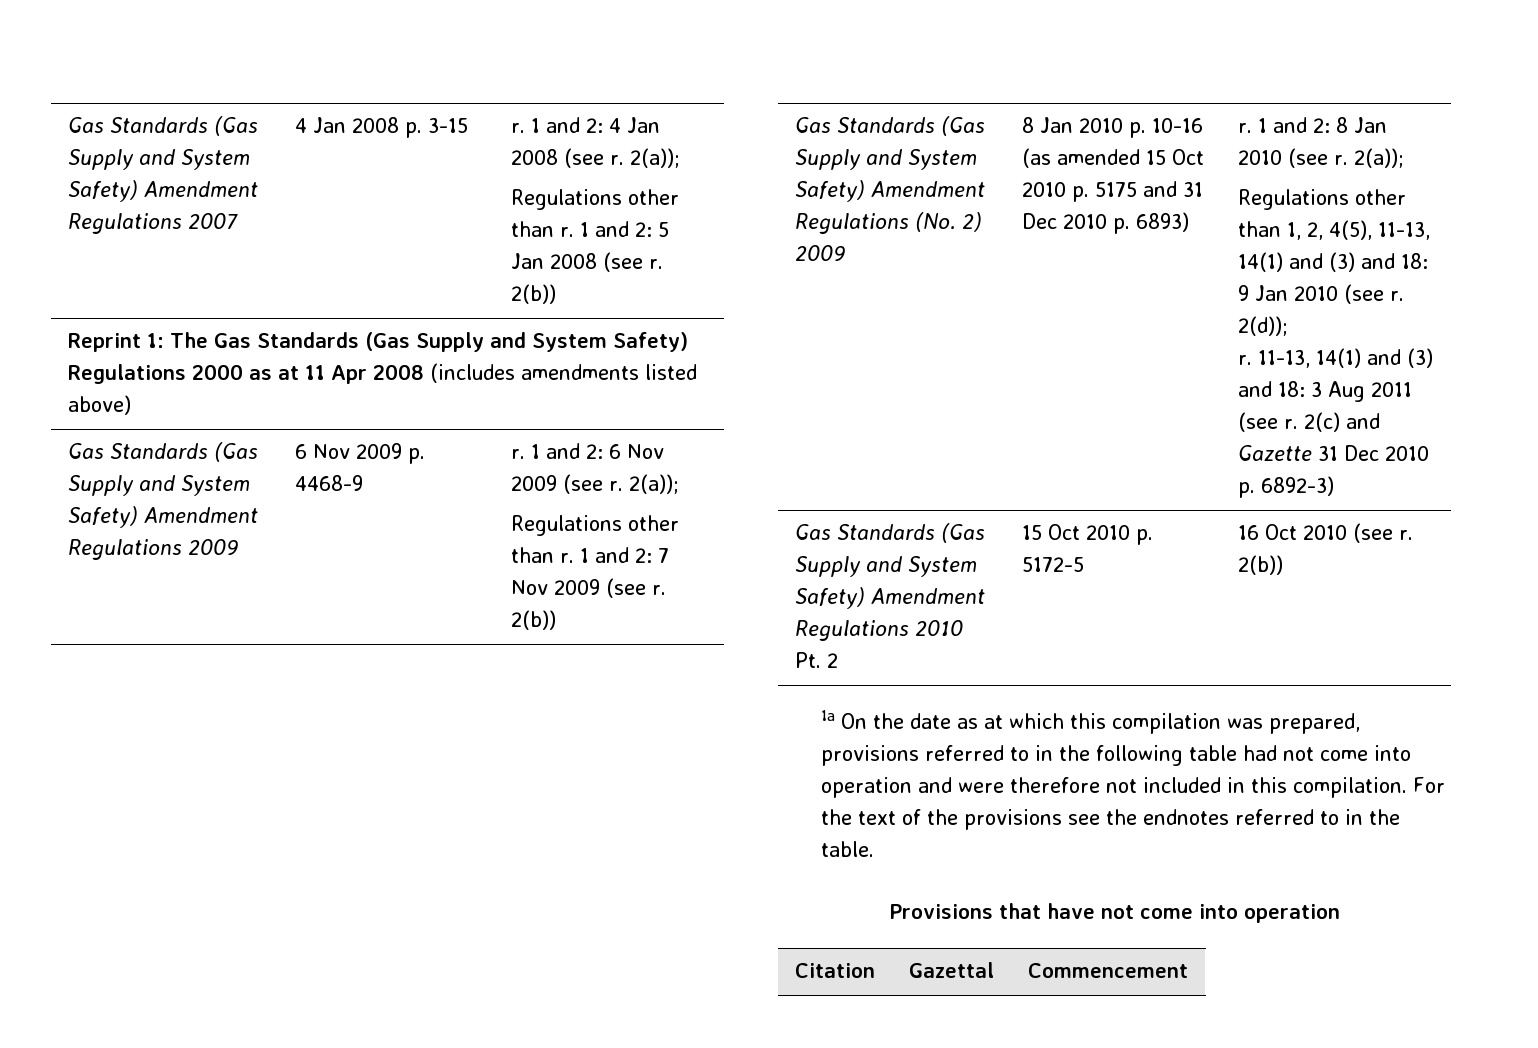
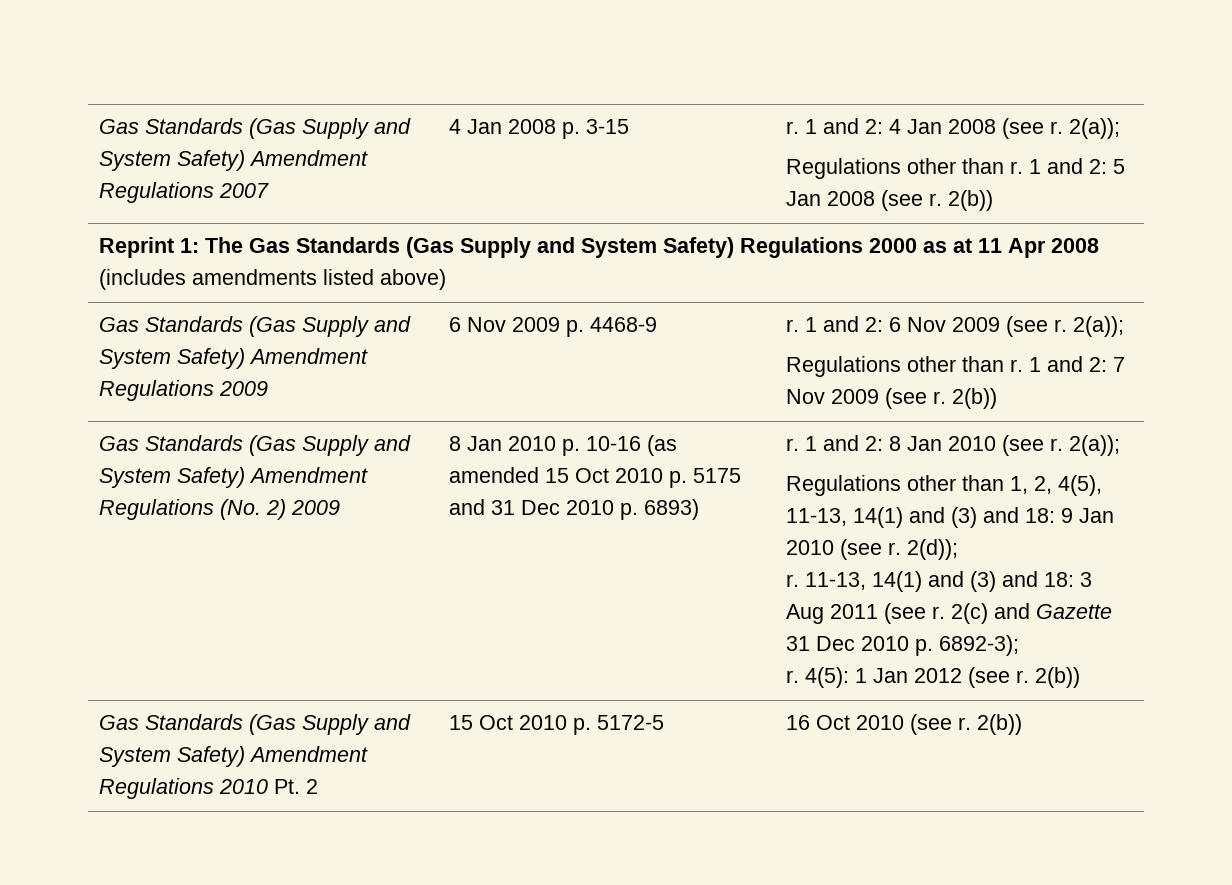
- 2(c) and Gazette 31 Dec 2010 p. 6892-3)
+ 2(c) and Gazette 31 Dec 2010 p. 6892-3);
+ r. 4(5): 1 Jan 2012 (see r. 2(b))
- 1a On the date as at which this compilation was prepared, provisions referred to in the following table had not come into operation and were therefore not included in this compilation. For the text of the provisions see the endnotes referred to in the table.
- Provisions that have not come into operation
- Citation | Gazettal | Commencement

